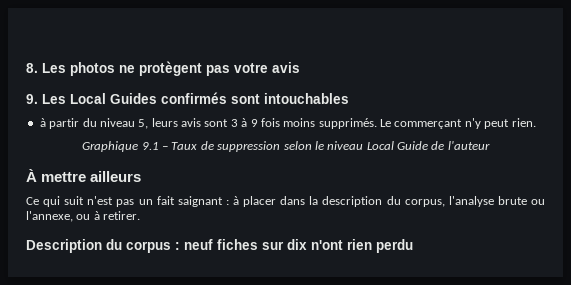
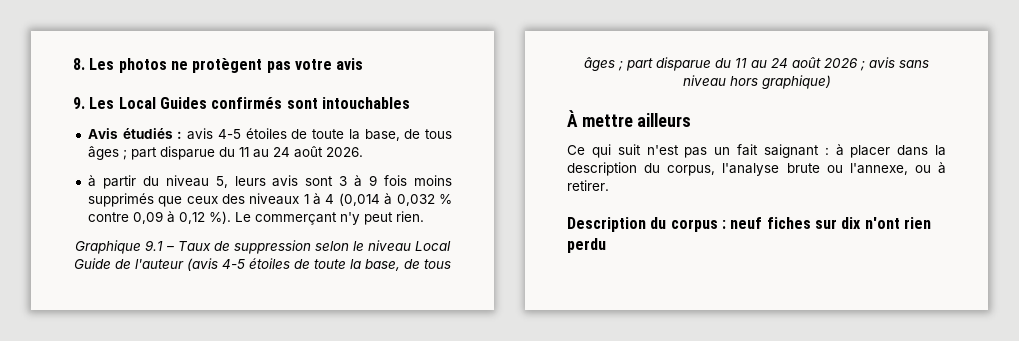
+ Avis étudiés : avis 4-5 étoiles de toute la base, de tous âges ; part disparue du 11 au 24 août 2026.
- à partir du niveau 5, leurs avis sont 3 à 9 fois moins supprimés.
+ à partir du niveau 5, leurs avis sont 3 à 9 fois moins supprimés que ceux des niveaux 1 à 4 (0,014 à 0,032 % contre 0,09 à 0,12 %).
- Graphique 9.1 – Taux de suppression selon le niveau Local Guide de l'auteur
+ Graphique 9.1 – Taux de suppression selon le niveau Local Guide de l'auteur (avis 4-5 étoiles de toute la base, de tous âges ; part disparue du 11 au 24 août 2026 ; avis sans niveau hors graphique)

